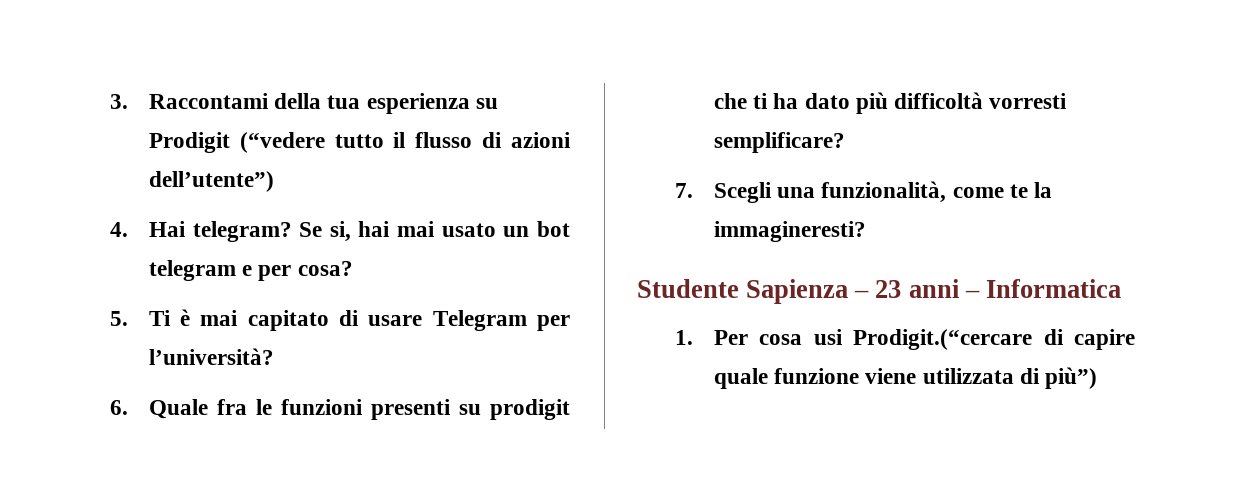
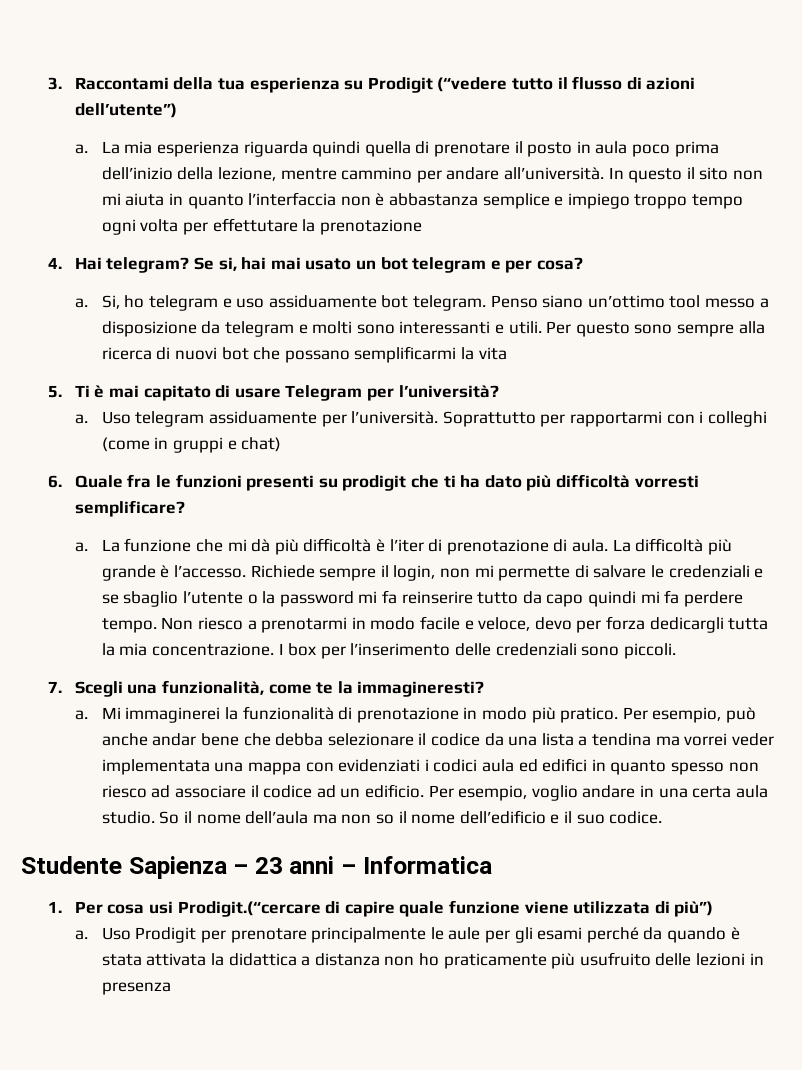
+ a. La mia esperienza riguarda quindi quella di prenotare il posto in aula poco prima dell’inizio della lezione, mentre cammino per andare all’università. In questo il sito non mi aiuta in quanto l’interfaccia non è abbastanza semplice e impiego troppo tempo ogni volta per effettutare la prenotazione
+ a. Si, ho telegram e uso assiduamente bot telegram. Penso siano un’ottimo tool messo a disposizione da telegram e molti sono interessanti e utili. Per questo sono sempre alla ricerca di nuovi bot che possano semplificarmi la vita
+ a. Uso telegram assiduamente per l’università. Soprattutto per rapportarmi con i colleghi (come in gruppi e chat)
+ a. La funzione che mi dà più difficoltà è l’iter di prenotazione di aula. La difficoltà più grande è l’accesso. Richiede sempre il login, non mi permette di salvare le credenziali e se sbaglio l’utente o la password mi fa reinserire tutto da capo quindi mi fa perdere tempo. Non riesco a prenotarmi in modo facile e veloce, devo per forza dedicargli tutta la mia concentrazione. I box per l’inserimento delle credenziali sono piccoli.
+ a. Mi immaginerei la funzionalità di prenotazione in modo più pratico. Per esempio, può anche andar bene che debba selezionare il codice da una lista a tendina ma vorrei veder implementata una mappa con evidenziati i codici aula ed edifici in quanto spesso non riesco ad associare il codice ad un edificio. Per esempio, voglio andare in una certa aula studio. So il nome dell’aula ma non so il nome dell’edificio e il suo codice.
+ a. Uso Prodigit per prenotare principalmente le aule per gli esami perché da quando è stata attivata la didattica a distanza non ho praticamente più usufruito delle lezioni in presenza

